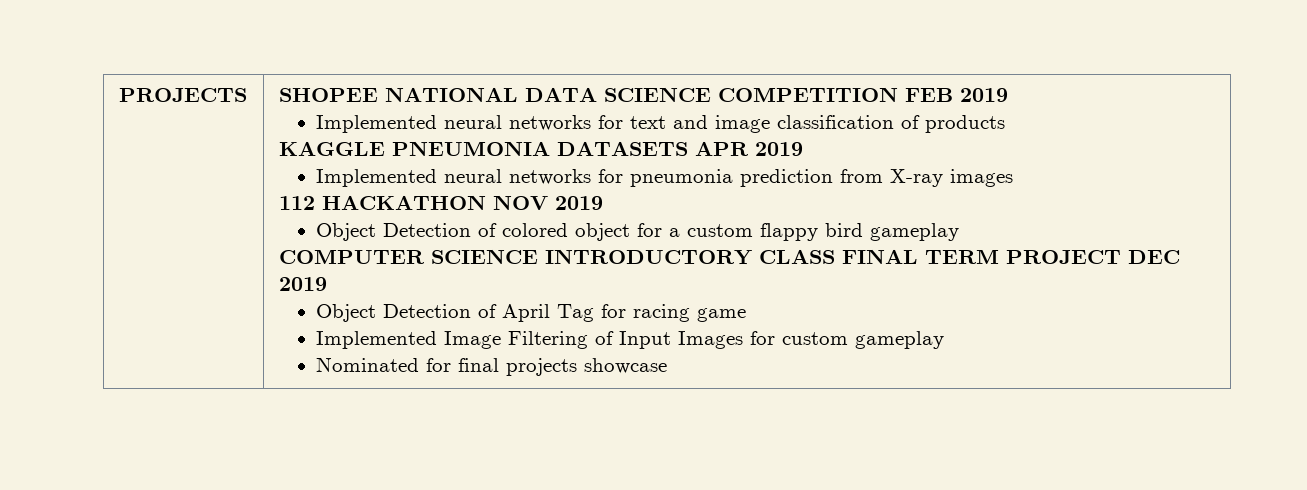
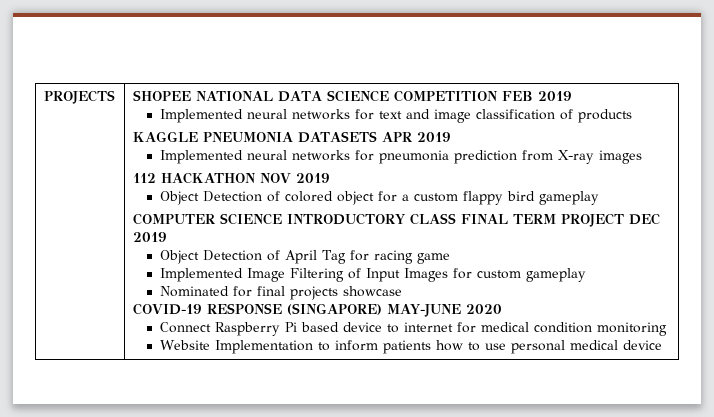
+ COVID-19 RESPONSE (SINGAPORE) MAY-JUNE 2020
+ Connect Raspberry Pi based device to internet for medical condition monitoring
+ Website Implementation to inform patients how to use personal medical device

